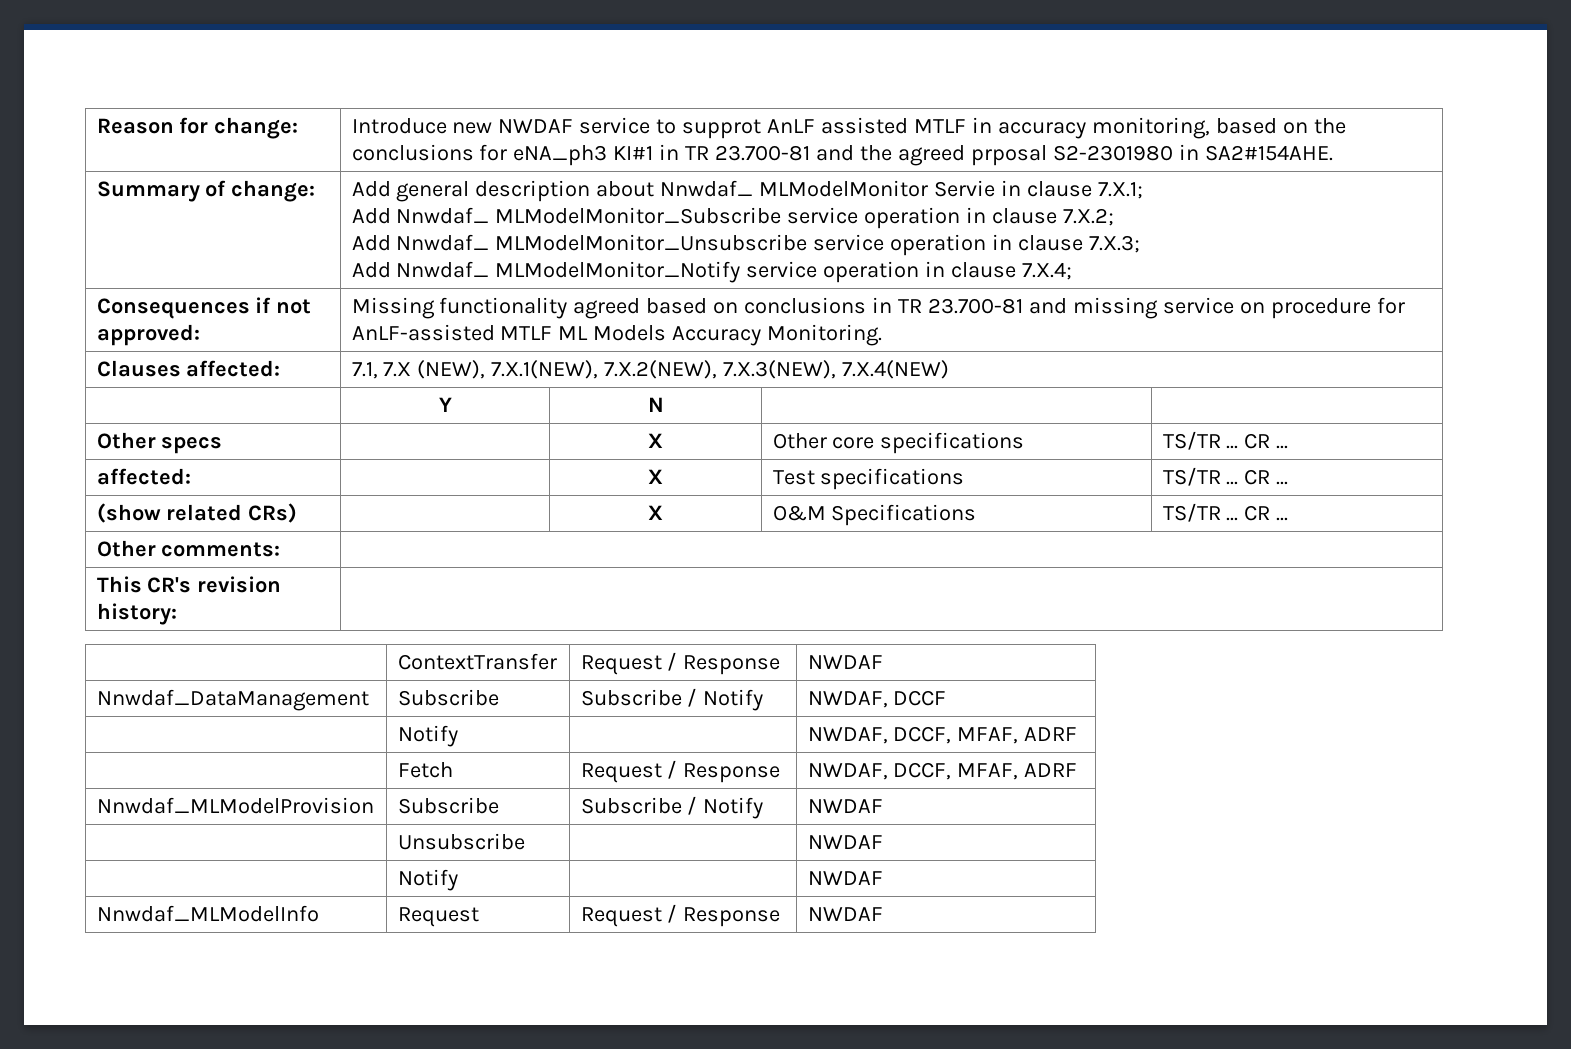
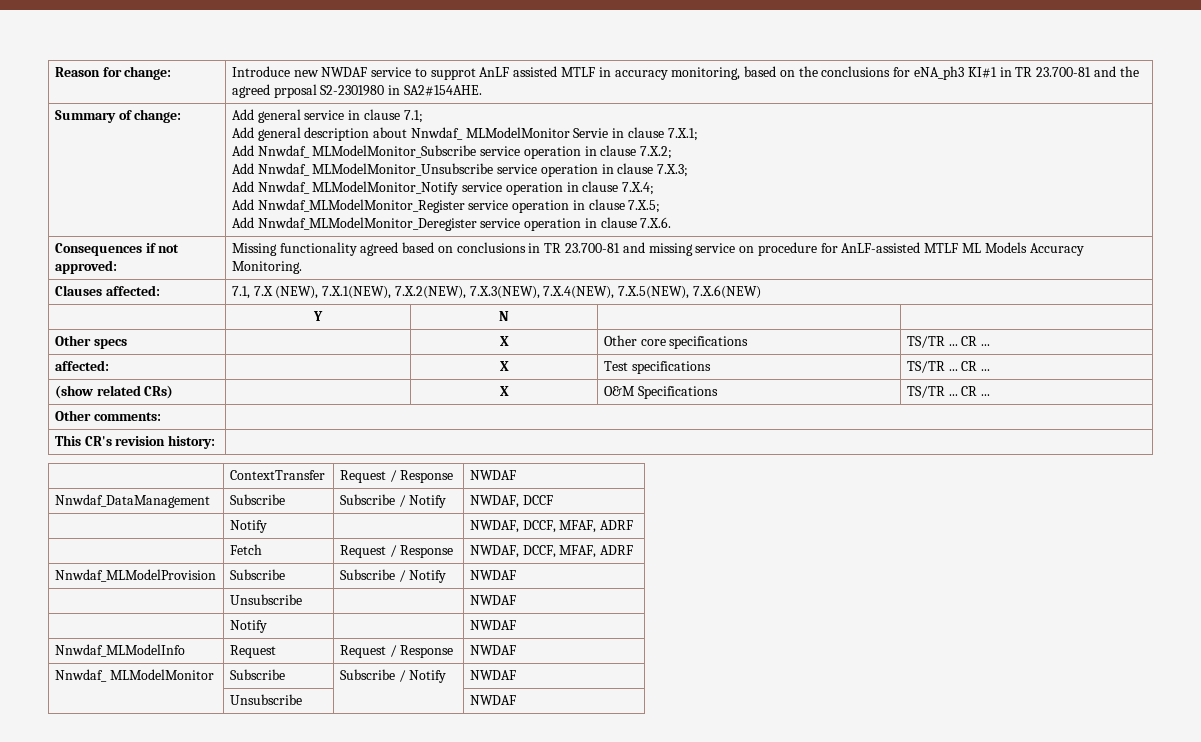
+ Add general service in clause 7.1;
+ Add Nnwdaf_MLModelMonitor_Register service operation in clause 7.X.5;
+ Add Nnwdaf_MLModelMonitor_Deregister service operation in clause 7.X.6.
- Clauses affected: | 7.1, 7.X (NEW), 7.X.1(NEW), 7.X.2(NEW), 7.X.3(NEW), 7.X.4(NEW)
+ Clauses affected: | 7.1, 7.X (NEW), 7.X.1(NEW), 7.X.2(NEW), 7.X.3(NEW), 7.X.4(NEW), 7.X.5(NEW), 7.X.6(NEW)
+ Nnwdaf_ MLModelMonitor | Subscribe | Subscribe / Notify | NWDAF
+ | Unsubscribe | | NWDAF

